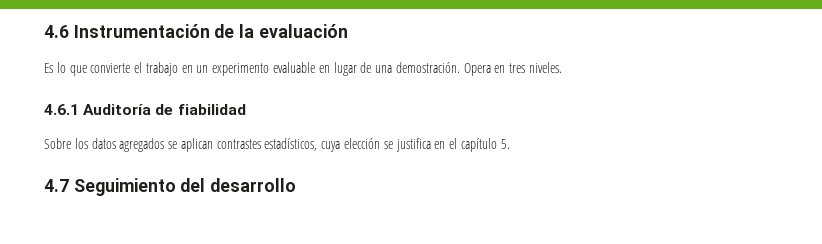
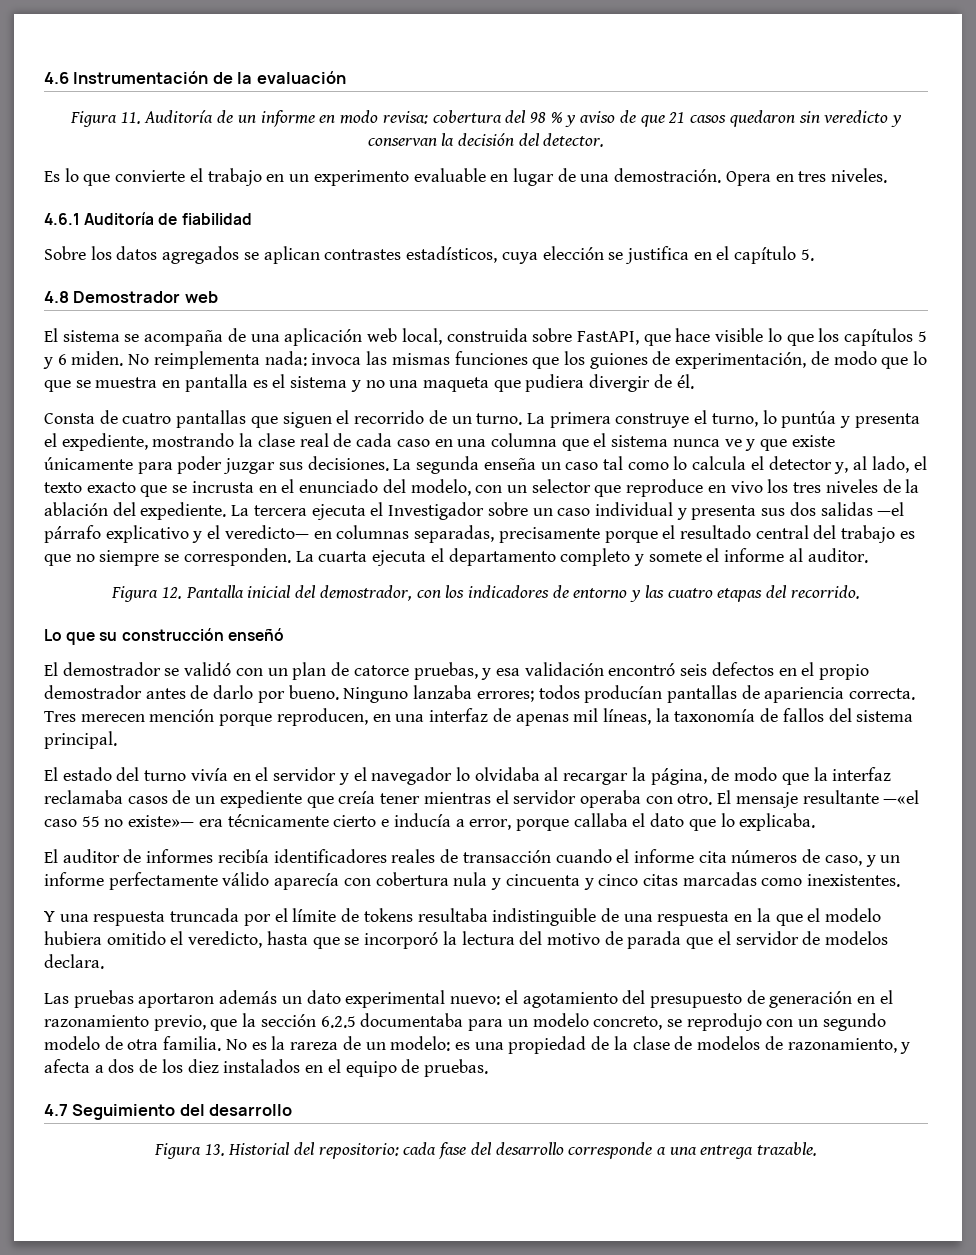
+ Figura 11. Auditoría de un informe en modo revisa: cobertura del 98 % y aviso de que 21 casos quedaron sin veredicto y conservan la decisión del detector.
+ 4.8 Demostrador web
+ El sistema se acompaña de una aplicación web local, construida sobre FastAPI, que hace visible lo que los capítulos 5 y 6 miden. No reimplementa nada: invoca las mismas funciones que los guiones de experimentación, de modo que lo que se muestra en pantalla es el sistema y no una maqueta que pudiera divergir de él.
+ Consta de cuatro pantallas que siguen el recorrido de un turno. La primera construye el turno, lo puntúa y presenta el expediente, mostrando la clase real de cada caso en una columna que el sistema nunca ve y que existe únicamente para poder juzgar sus decisiones. La segunda enseña un caso tal como lo calcula el detector y, al lado, el texto exacto que se incrusta en el enunciado del modelo, con un selector que reproduce en vivo los tres niveles de la ablación del expediente. La tercera ejecuta el Investigador sobre un caso individual y presenta sus dos salidas —el párrafo explicativo y el veredicto— en columnas separadas, precisamente porque el resultado central del trabajo es que no siempre se corresponden. La cuarta ejecuta el departamento completo y somete el informe al auditor.
+ Figura 12. Pantalla inicial del demostrador, con los indicadores de entorno y las cuatro etapas del recorrido.
+ Lo que su construcción enseñó
+ El demostrador se validó con un plan de catorce pruebas, y esa validación encontró seis defectos en el propio demostrador antes de darlo por bueno. Ninguno lanzaba errores; todos producían pantallas de apariencia correcta. Tres merecen mención porque reproducen, en una interfaz de apenas mil líneas, la taxonomía de fallos del sistema principal.
+ El estado del turno vivía en el servidor y el navegador lo olvidaba al recargar la página, de modo que la interfaz reclamaba casos de un expediente que creía tener mientras el servidor operaba con otro. El mensaje resultante —«el caso 55 no existe»— era técnicamente cierto e inducía a error, porque callaba el dato que lo explicaba.
+ El auditor de informes recibía identificadores reales de transacción cuando el informe cita números de caso, y un informe perfectamente válido aparecía con cobertura nula y cincuenta y cinco citas marcadas como inexistentes.
+ Y una respuesta truncada por el límite de tokens resultaba indistinguible de una respuesta en la que el modelo hubiera omitido el veredicto, hasta que se incorporó la lectura del motivo de parada que el servidor de modelos declara.
+ Las pruebas aportaron además un dato experimental nuevo: el agotamiento del presupuesto de generación en el razonamiento previo, que la sección 6.2.5 documentaba para un modelo concreto, se reprodujo con un segundo modelo de otra familia. No es la rareza de un modelo: es una propiedad de la clase de modelos de razonamiento, y afecta a dos de los diez instalados en el equipo de pruebas.
  4.7 Seguimiento del desarrollo
+ Figura 13. Historial del repositorio: cada fase del desarrollo corresponde a una entrega trazable.

